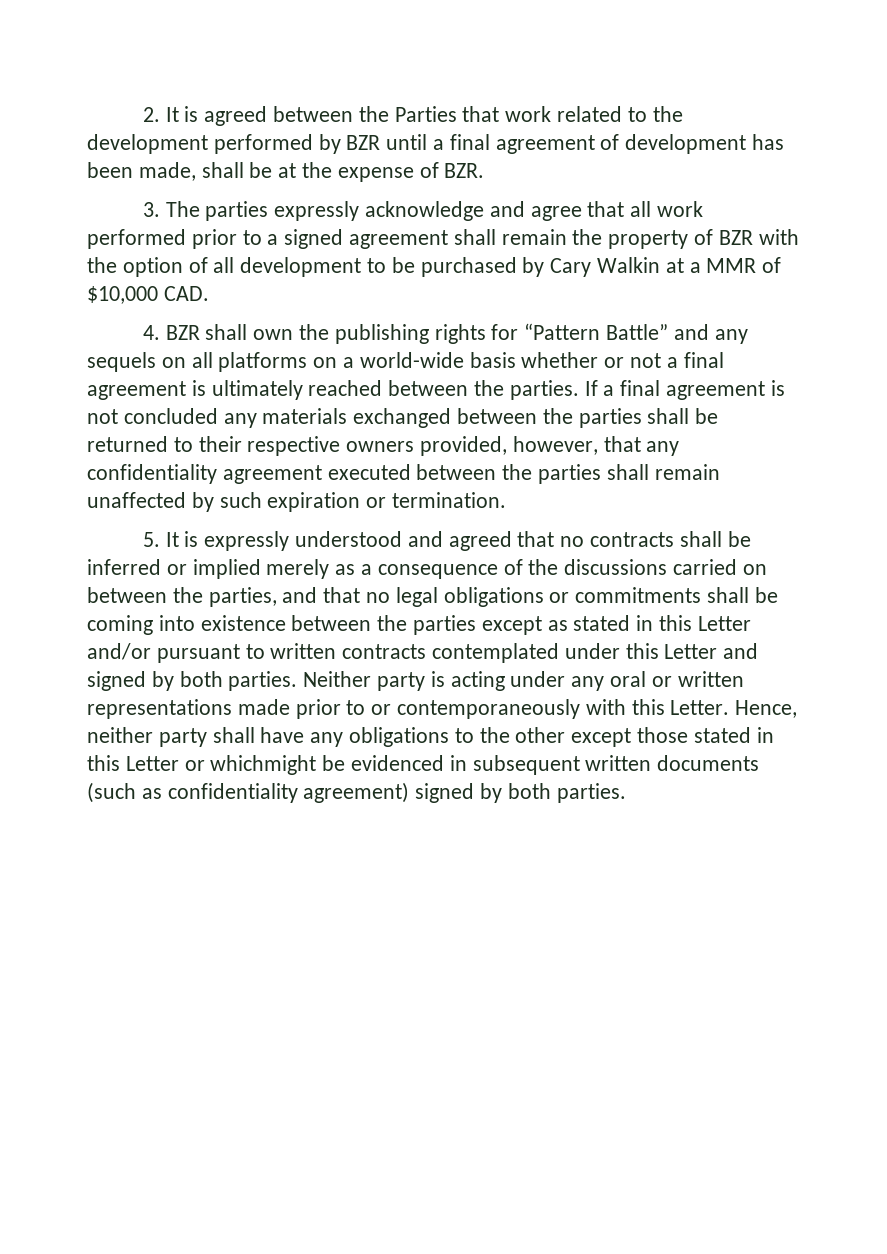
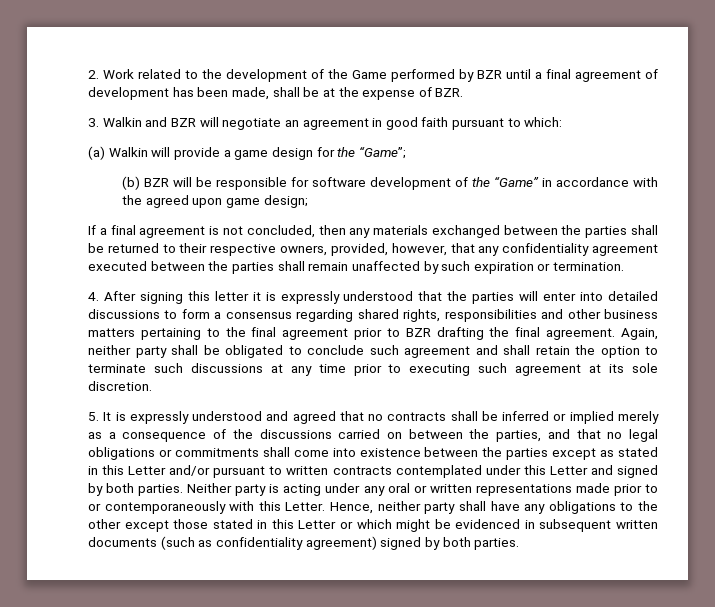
- 2. It is agreed between the Parties that work related to the development performed by BZR until a final agreement of development has been made, shall be at the expense of BZR.
+ 2. Work related to the development of the Game performed by BZR until a final agreement of development has been made, shall be at the expense of BZR.
- 3. The parties expressly acknowledge and agree that all work performed prior to a signed agreement shall remain the property of BZR with the option of all development to be purchased by Cary Walkin at a MMR of $10,000 CAD.
- 4. BZR shall own the publishing rights for “Pattern Battle” and any sequels on all platforms on a world-wide basis whether or not a final agreement is ultimately reached between the parties. If a final agreement is not concluded any materials exchanged between the parties shall be returned to their respective owners provided, however, that any confidentiality agreement executed between the parties shall remain unaffected by such expiration or termination.
+ 3. Walkin and BZR will negotiate an agreement in good faith pursuant to which:
+ (a) Walkin will provide a game design for the “Game”;
+ (b) BZR will be responsible for software development of the “Game” in accordance with the agreed upon game design;
+ If a final agreement is not concluded, then any materials exchanged between the parties shall be returned to their respective owners, provided, however, that any confidentiality agreement executed between the parties shall remain unaffected by such expiration or termination.
+ 4. After signing this letter it is expressly understood that the parties will enter into detailed discussions to form a consensus regarding shared rights, responsibilities and other business matters pertaining to the final agreement prior to BZR drafting the final agreement. Again, neither party shall be obligated to conclude such agreement and shall retain the option to terminate such discussions at any time prior to executing such agreement at its sole discretion.
- 5. It is expressly understood and agreed that no contracts shall be inferred or implied merely as a consequence of the discussions carried on between the parties, and that no legal obligations or commitments shall be coming into existence between the parties except as stated in this Letter and/or pursuant to written contracts contemplated under this Letter and signed by both parties.
+ 5. It is expressly understood and agreed that no contracts shall be inferred or implied merely as a consequence of the discussions carried on between the parties, and that no legal obligations or commitments shall come into existence between the parties except as stated in this Letter and/or pursuant to written contracts contemplated under this Letter and signed by both parties.
- Hence, neither party shall have any obligations to the other except those stated in this Letter or whichmight be evidenced in subsequent written documents (such as confidentiality agreement) signed by both parties.
+ Hence, neither party shall have any obligations to the other except those stated in this Letter or which might be evidenced in subsequent written documents (such as confidentiality agreement) signed by both parties.

